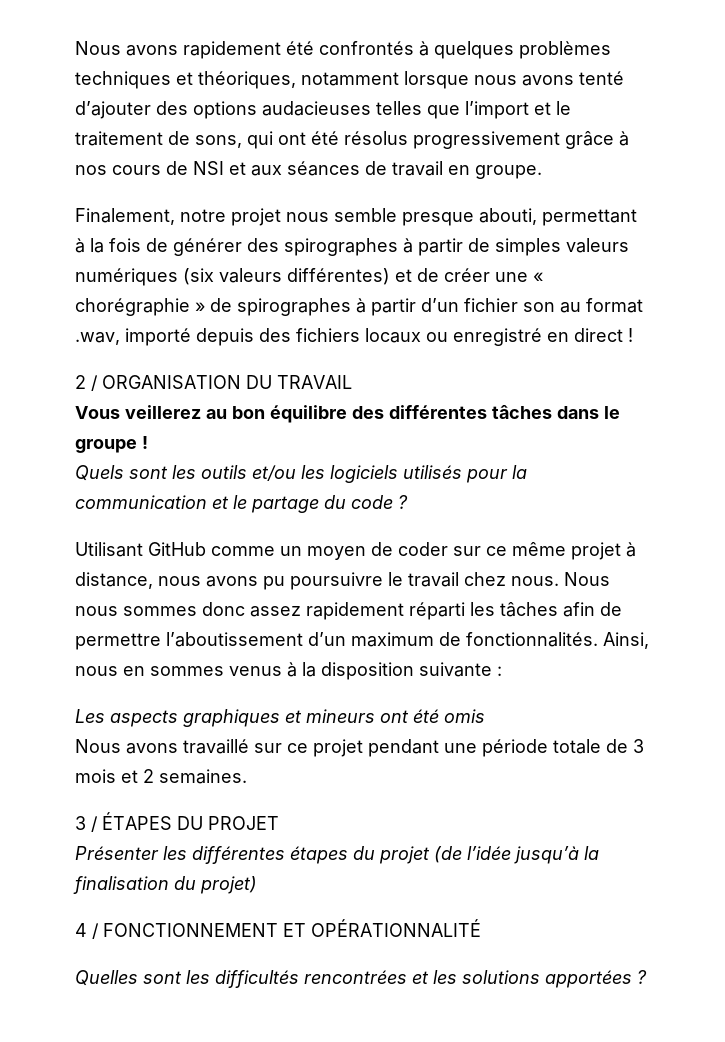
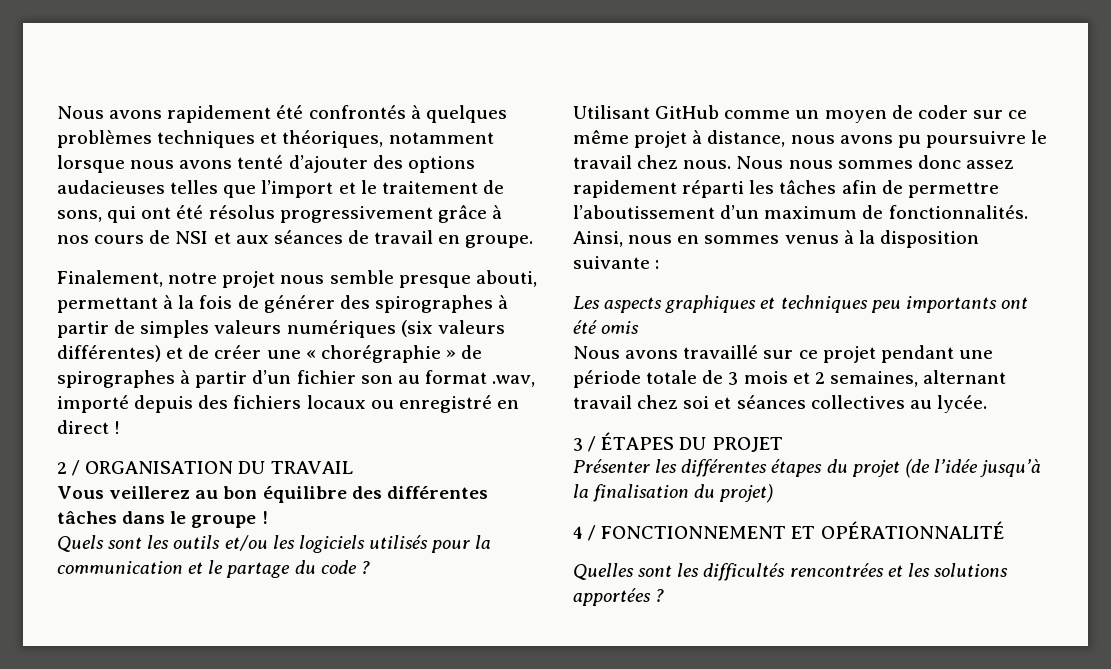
- Les aspects graphiques et mineurs ont été omis
+ Les aspects graphiques et techniques peu importants ont été omis
- Nous avons travaillé sur ce projet pendant une période totale de 3 mois et 2 semaines.
+ Nous avons travaillé sur ce projet pendant une période totale de 3 mois et 2 semaines, alternant travail chez soi et séances collectives au lycée.

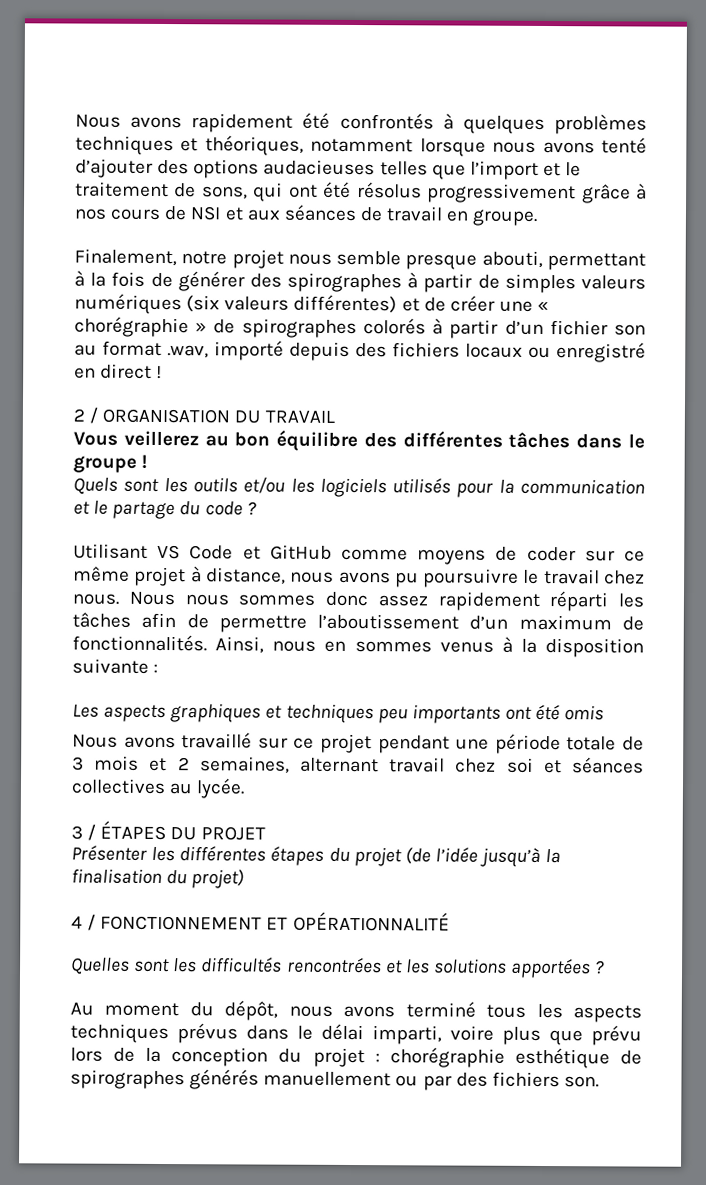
- Finalement, notre projet nous semble presque abouti, permettant à la fois de générer des spirographes à partir de simples valeurs numériques (six valeurs différentes) et de créer une « chorégraphie » de spirographes à partir d’un fichier son au format .wav, importé depuis des fichiers locaux ou enregistré en direct !
+ Finalement, notre projet nous semble presque abouti, permettant à la fois de générer des spirographes à partir de simples valeurs numériques (six valeurs différentes) et de créer une « chorégraphie » de spirographes colorés à partir d’un fichier son au format .wav, importé depuis des fichiers locaux ou enregistré en direct !
- Utilisant GitHub comme un moyen de coder sur ce même projet à distance, nous avons pu poursuivre le travail chez nous.
+ Utilisant VS Code et GitHub comme moyens de coder sur ce même projet à distance, nous avons pu poursuivre le travail chez nous.
+ Au moment du dépôt, nous avons terminé tous les aspects techniques prévus dans le délai imparti, voire plus que prévu lors de la conception du projet : chorégraphie esthétique de spirographes générés manuellement ou par des fichiers son.

